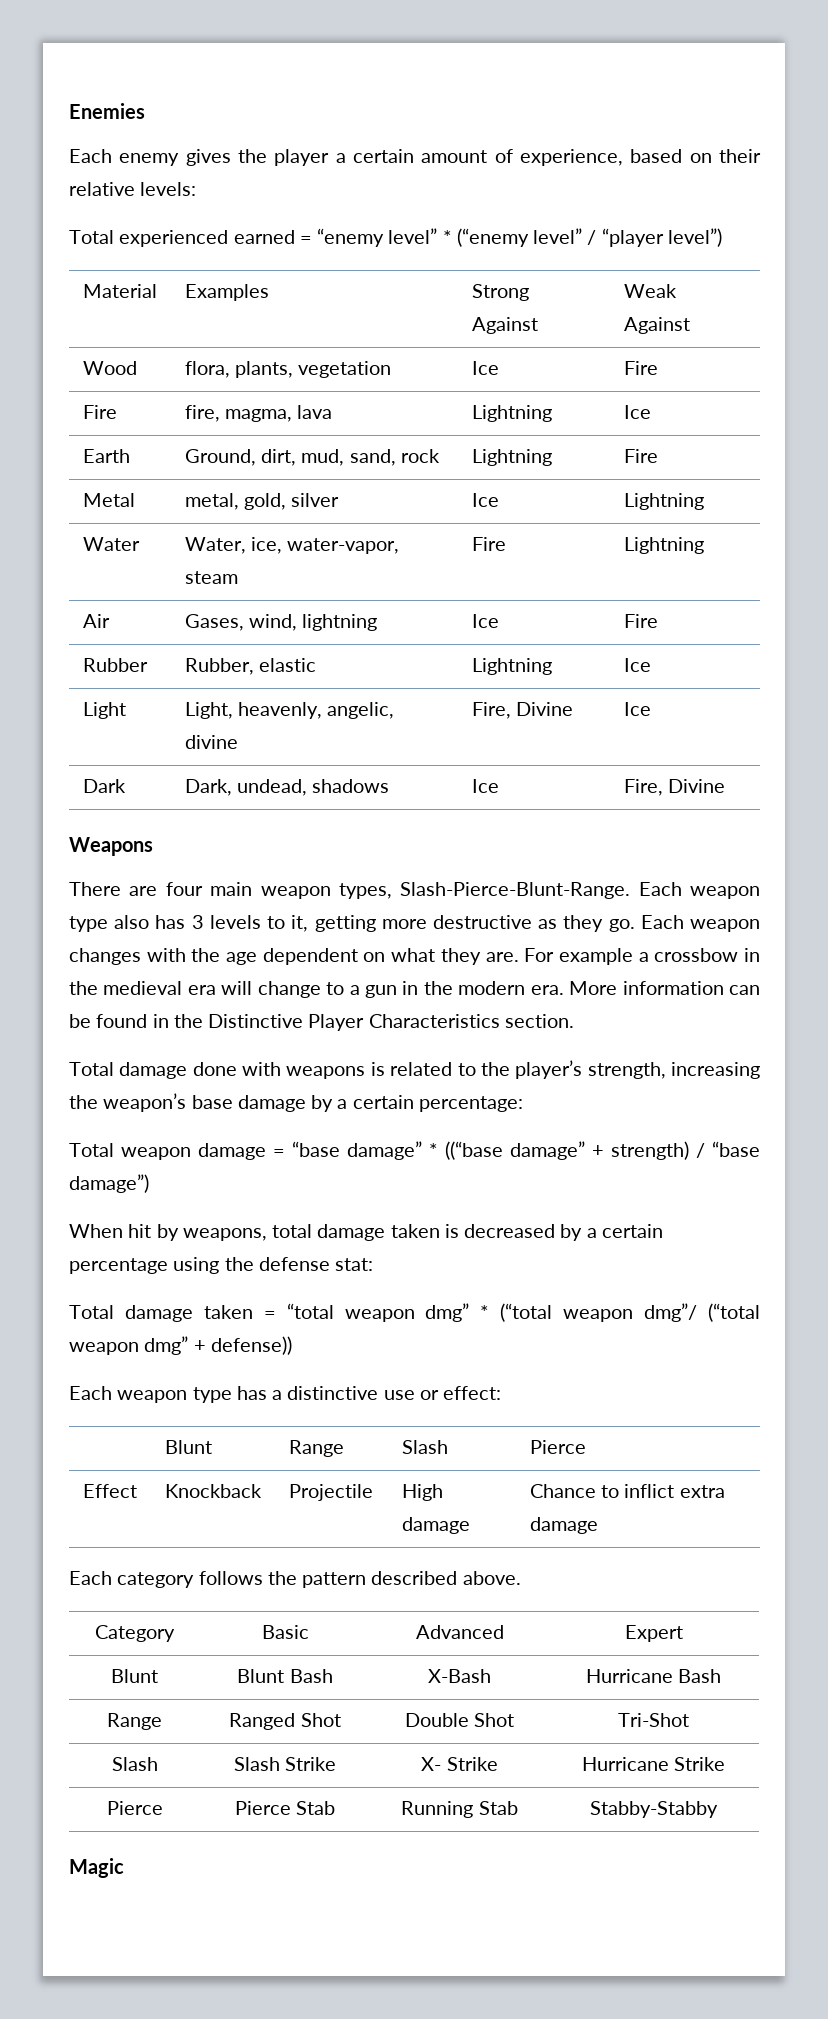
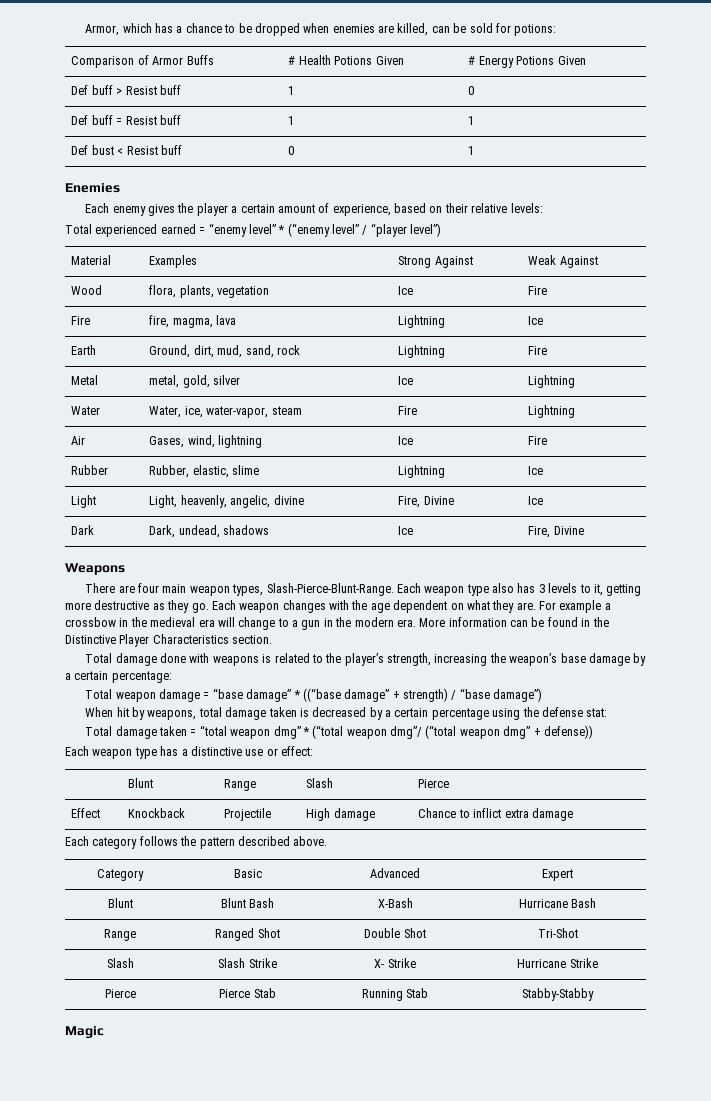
+ Armor, which has a chance to be dropped when enemies are killed, can be sold for potions:
+ Comparison of Armor Buffs | # Health Potions Given | # Energy Potions Given
+ Def buff > Resist buff | 1 | 0
+ Def buff = Resist buff | 1 | 1
+ Def bust < Resist buff | 0 | 1
- Rubber | Rubber, elastic | Lightning | Ice
+ Rubber | Rubber, elastic, slime | Lightning | Ice

